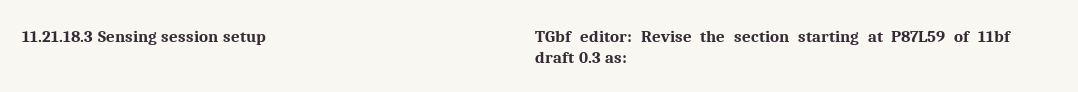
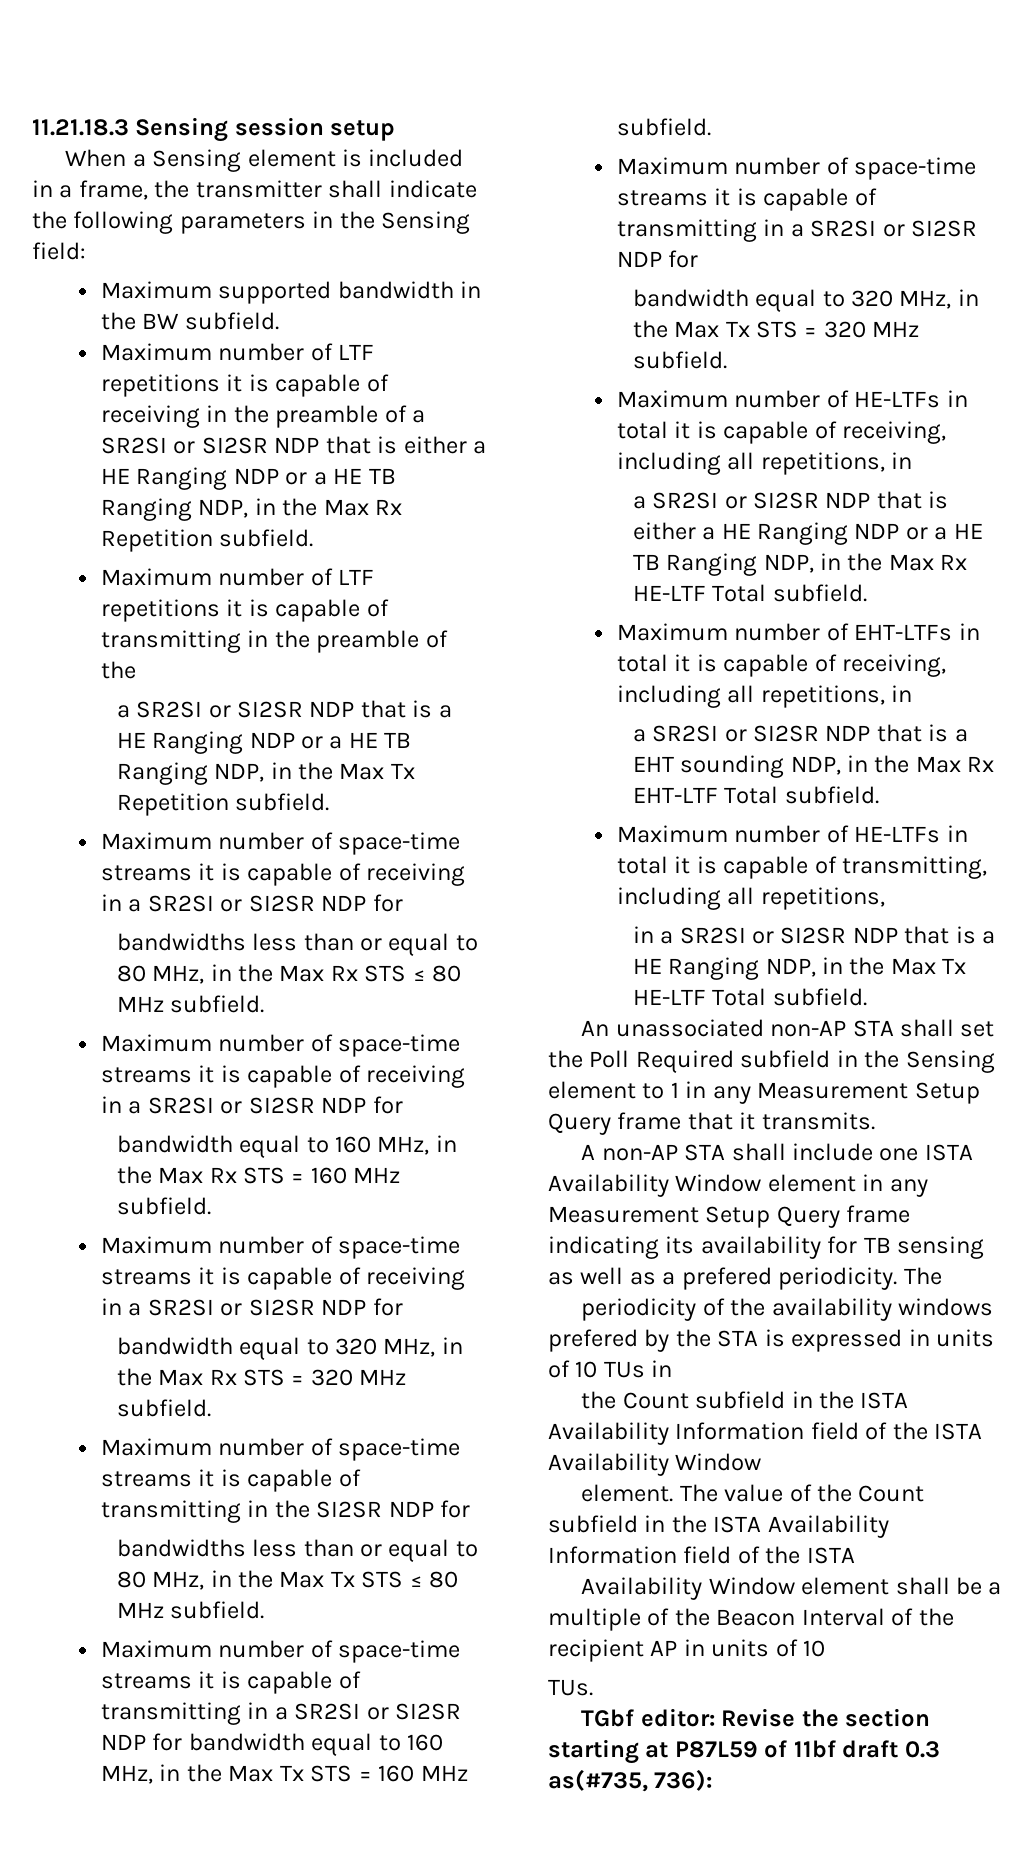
+ When a Sensing element is included in a frame, the transmitter shall indicate the following parameters in the Sensing field:
+ Maximum supported bandwidth in the BW subfield.
+ Maximum number of LTF repetitions it is capable of receiving in the preamble of a SR2SI or SI2SR NDP that is either a HE Ranging NDP or a HE TB Ranging NDP, in the Max Rx Repetition subfield.
+ Maximum number of LTF repetitions it is capable of transmitting in the preamble of the
+ a SR2SI or SI2SR NDP that is a HE Ranging NDP or a HE TB Ranging NDP, in the Max Tx Repetition subfield.
+ Maximum number of space-time streams it is capable of receiving in a SR2SI or SI2SR NDP for
+ bandwidths less than or equal to 80 MHz, in the Max Rx STS ≤ 80 MHz subfield.
+ Maximum number of space-time streams it is capable of receiving in a SR2SI or SI2SR NDP for
+ bandwidth equal to 160 MHz, in the Max Rx STS = 160 MHz subfield.
+ Maximum number of space-time streams it is capable of receiving in a SR2SI or SI2SR NDP for
+ bandwidth equal to 320 MHz, in the Max Rx STS = 320 MHz subfield.
+ Maximum number of space-time streams it is capable of transmitting in the SI2SR NDP for
+ bandwidths less than or equal to 80 MHz, in the Max Tx STS ≤ 80 MHz subfield.
+ Maximum number of space-time streams it is capable of transmitting in a SR2SI or SI2SR NDP for bandwidth equal to 160 MHz, in the Max Tx STS = 160 MHz subfield.
+ Maximum number of space-time streams it is capable of transmitting in a SR2SI or SI2SR NDP for
+ bandwidth equal to 320 MHz, in the Max Tx STS = 320 MHz subfield.
+ Maximum number of HE-LTFs in total it is capable of receiving, including all repetitions, in
+ a SR2SI or SI2SR NDP that is either a HE Ranging NDP or a HE TB Ranging NDP, in the Max Rx HE-LTF Total subfield.
+ Maximum number of EHT-LTFs in total it is capable of receiving, including all repetitions, in
+ a SR2SI or SI2SR NDP that is a EHT sounding NDP, in the Max Rx EHT-LTF Total subfield.
+ Maximum number of HE-LTFs in total it is capable of transmitting, including all repetitions,
+ in a SR2SI or SI2SR NDP that is a HE Ranging NDP, in the Max Tx HE-LTF Total subfield.
+ An unassociated non-AP STA shall set the Poll Required subfield in the Sensing element to 1 in any Measurement Setup Query frame that it transmits.
+ A non-AP STA shall include one ISTA Availability Window element in any Measurement Setup Query frame indicating its availability for TB sensing as well as a prefered periodicity. The
+ periodicity of the availability windows prefered by the STA is expressed in units of 10 TUs in
+ the Count subfield in the ISTA Availability Information field of the ISTA Availability Window
+ element. The value of the Count subfield in the ISTA Availability Information field of the ISTA
+ Availability Window element shall be a multiple of the Beacon Interval of the recipient AP in units of 10
+ TUs.
- TGbf editor: Revise the section starting at P87L59 of 11bf draft 0.3 as:
+ TGbf editor: Revise the section starting at P87L59 of 11bf draft 0.3 as(#735, 736):

